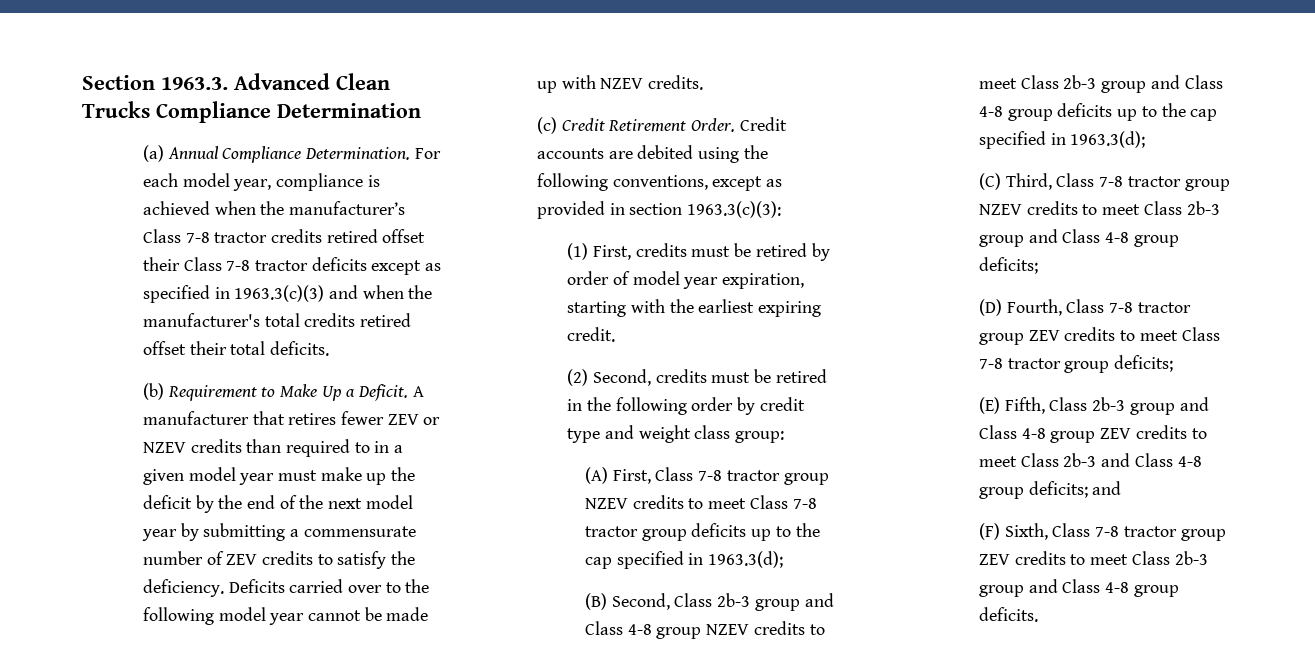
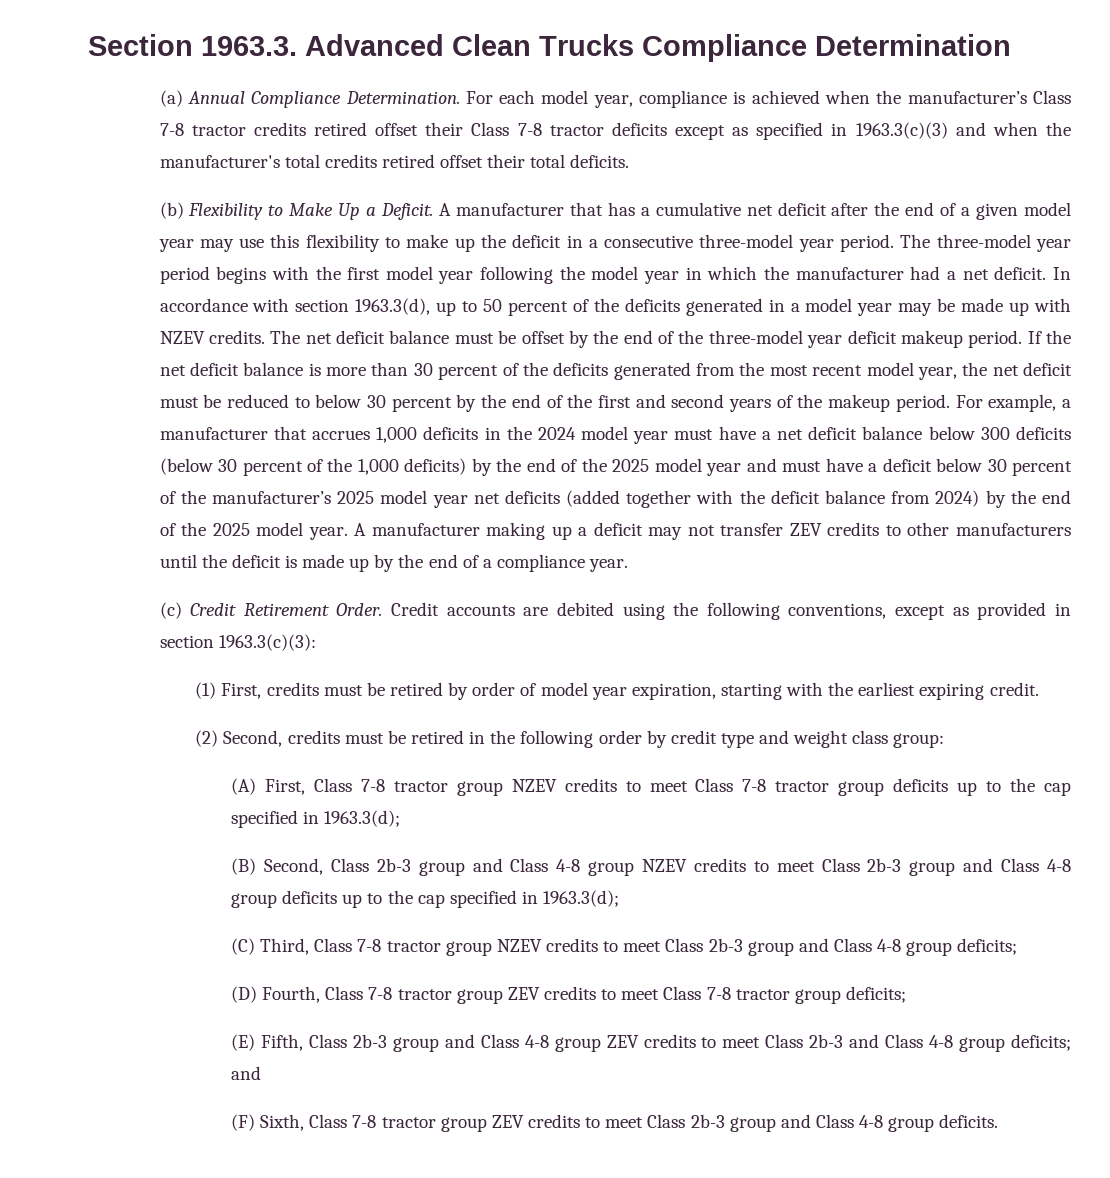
- (b) Requirement to Make Up a Deficit.
+ (b) Flexibility to Make Up a Deficit.
- A manufacturer that retires fewer ZEV or NZEV credits than required to in a given model year must make up the deficit by the end of the next model year by submitting a commensurate number of ZEV credits to satisfy the deficiency. Deficits carried over to the following model year cannot be made up with NZEV credits.
+ A manufacturer that has a cumulative net deficit after the end of a given model year may use this flexibility to make up the deficit in a consecutive three-model year period. The three-model year period begins with the first model year following the model year in which the manufacturer had a net deficit. In accordance with section 1963.3(d), up to 50 percent of the deficits generated in a model year may be made up with NZEV credits. The net deficit balance must be offset by the end of the three-model year deficit makeup period. If the net deficit balance is more than 30 percent of the deficits generated from the most recent model year, the net deficit must be reduced to below 30 percent by the end of the first and second years of the makeup period. For example, a manufacturer that accrues 1,000 deficits in the 2024 model year must have a net deficit balance below 300 deficits (below 30 percent of the 1,000 deficits) by the end of the 2025 model year and must have a deficit below 30 percent of the manufacturer’s 2025 model year net deficits (added together with the deficit balance from 2024) by the end of the 2025 model year. A manufacturer making up a deficit may not transfer ZEV credits to other manufacturers until the deficit is made up by the end of a compliance year.

